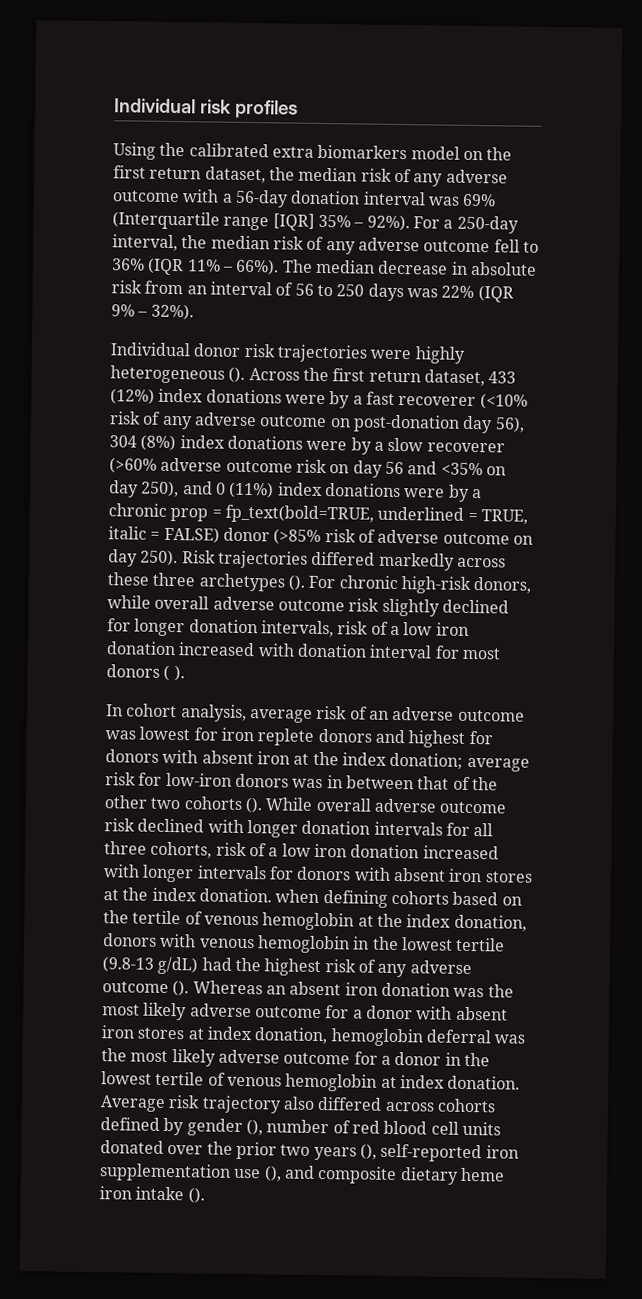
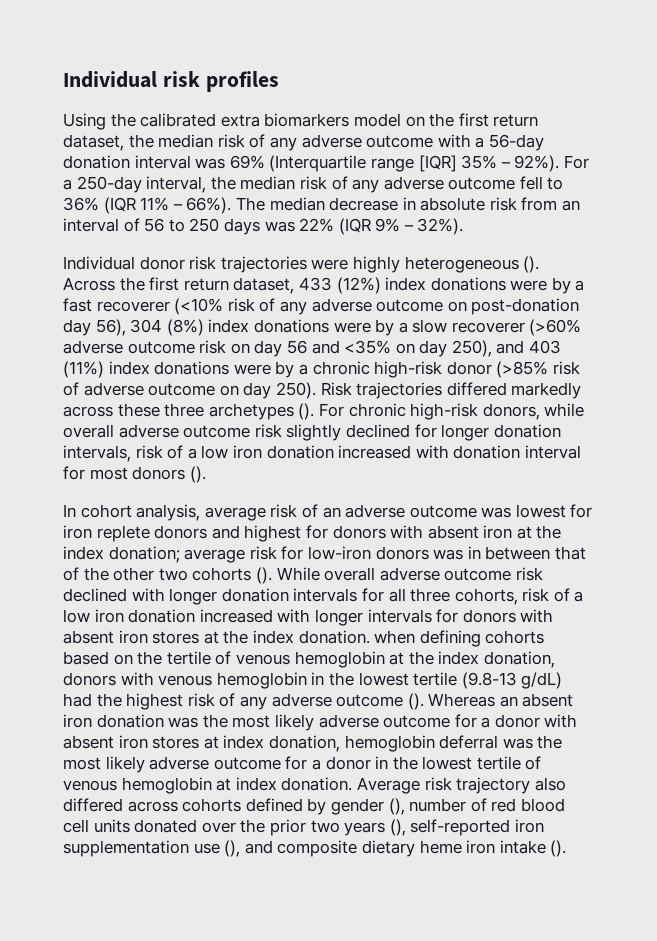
- Across the first return dataset, 433 (12%) index donations were by a fast recoverer (<10% risk of any adverse outcome on post-donation day 56), 304 (8%) index donations were by a slow recoverer (>60% adverse outcome risk on day 56 and <35% on day 250), and 0 (11%) index donations were by a chronic prop = fp_text(bold=TRUE, underlined = TRUE, italic = FALSE) donor (>85% risk of adverse outcome on day 250).
+ Across the first return dataset, 433 (12%) index donations were by a fast recoverer (<10% risk of any adverse outcome on post-donation day 56), 304 (8%) index donations were by a slow recoverer (>60% adverse outcome risk on day 56 and <35% on day 250), and 403 (11%) index donations were by a chronic high-risk donor (>85% risk of adverse outcome on day 250).
- For chronic high-risk donors, while overall adverse outcome risk slightly declined for longer donation intervals, risk of a low iron donation increased with donation interval for most donors ( ).
+ For chronic high-risk donors, while overall adverse outcome risk slightly declined for longer donation intervals, risk of a low iron donation increased with donation interval for most donors ().

